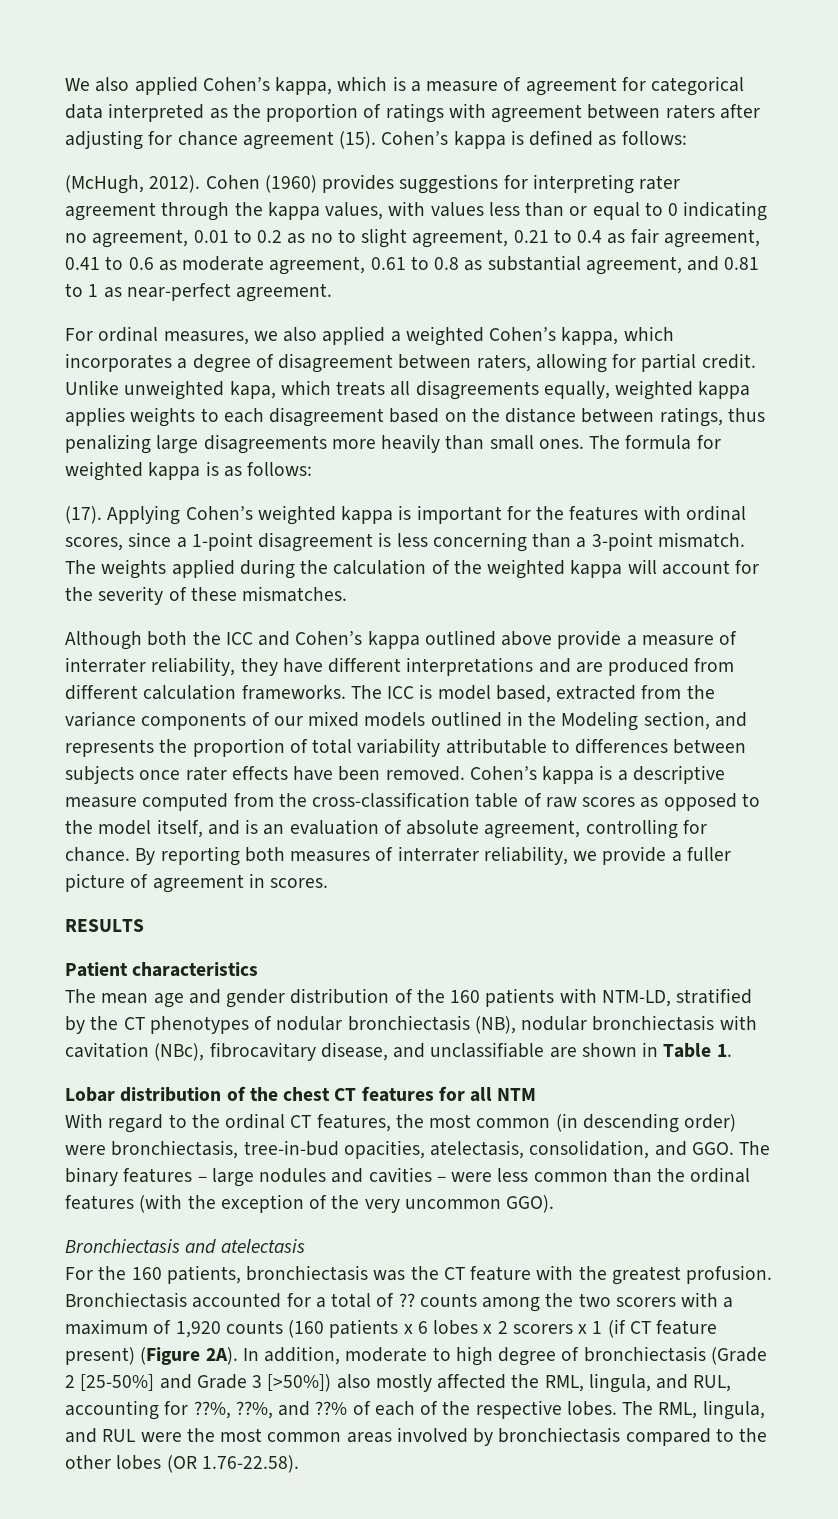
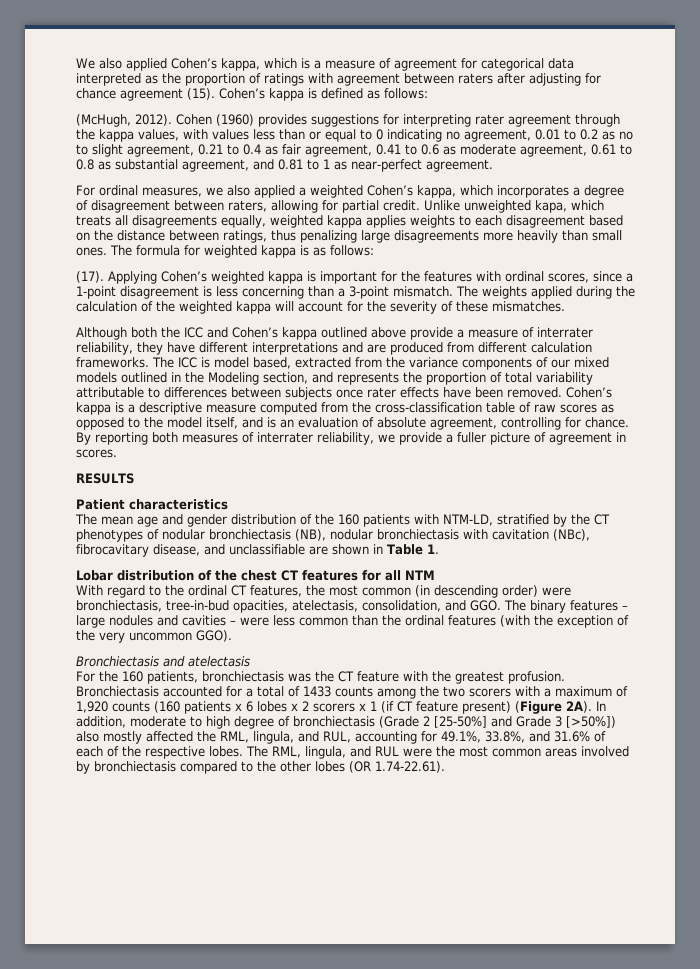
- Bronchiectasis accounted for a total of ?? counts among the two scorers with a maximum of 1,920 counts (160 patients x 6 lobes x 2 scorers x 1 (if CT feature present) (Figure 2A).
+ Bronchiectasis accounted for a total of 1433 counts among the two scorers with a maximum of 1,920 counts (160 patients x 6 lobes x 2 scorers x 1 (if CT feature present) (Figure 2A).
- In addition, moderate to high degree of bronchiectasis (Grade 2 [25-50%] and Grade 3 [>50%]) also mostly affected the RML, lingula, and RUL, accounting for ??%, ??%, and ??% of each of the respective lobes.
+ In addition, moderate to high degree of bronchiectasis (Grade 2 [25-50%] and Grade 3 [>50%]) also mostly affected the RML, lingula, and RUL, accounting for 49.1%, 33.8%, and 31.6% of each of the respective lobes.
- The RML, lingula, and RUL were the most common areas involved by bronchiectasis compared to the other lobes (OR 1.76-22.58).
+ The RML, lingula, and RUL were the most common areas involved by bronchiectasis compared to the other lobes (OR 1.74-22.61).

